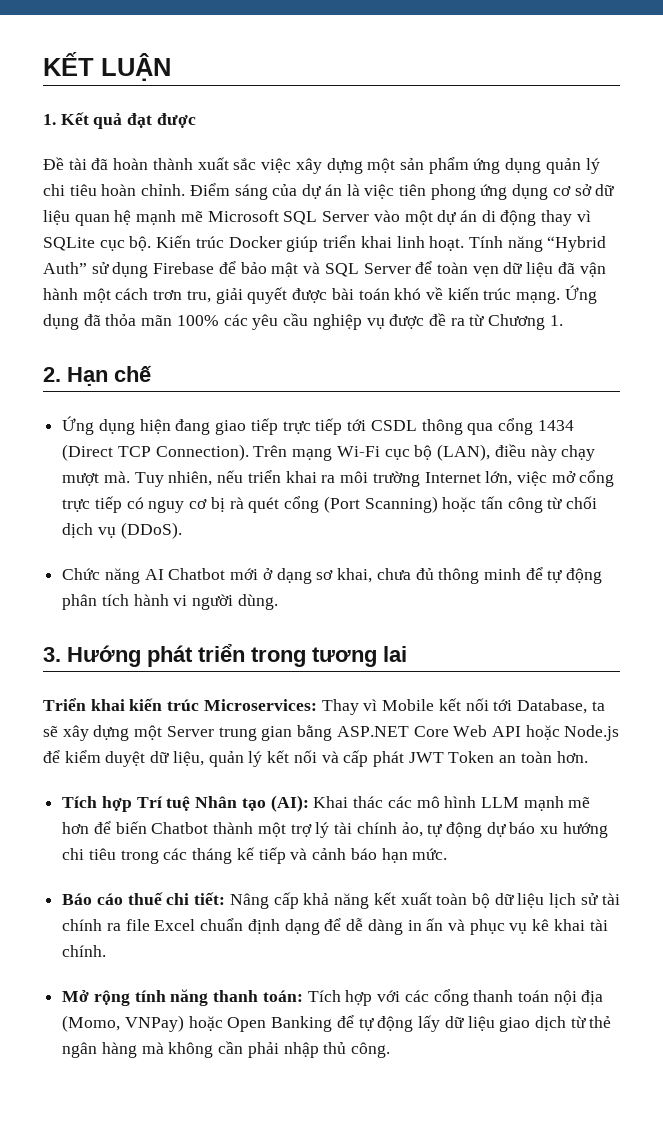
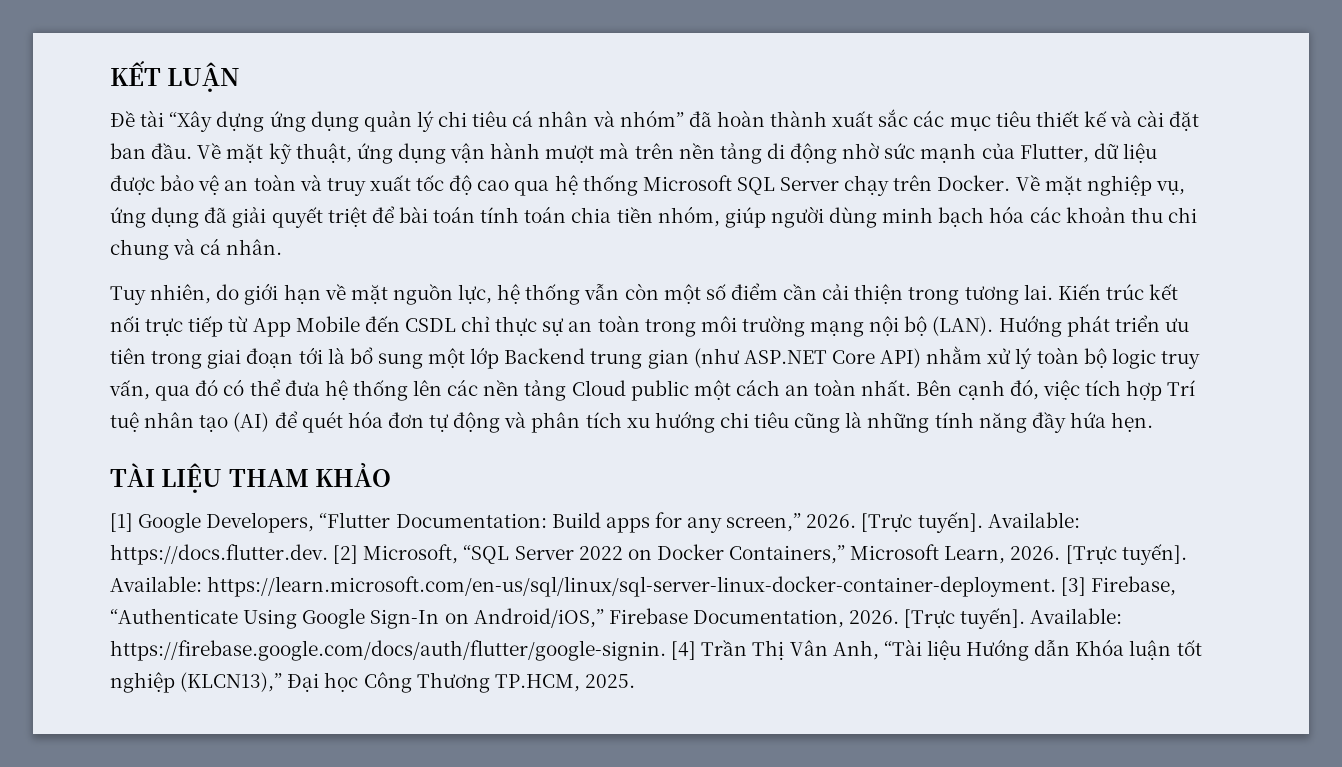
- 1. Kết quả đạt được
- Đề tài đã hoàn thành xuất sắc việc xây dựng một sản phẩm ứng dụng quản lý chi tiêu hoàn chỉnh. Điểm sáng của dự án là việc tiên phong ứng dụng cơ sở dữ liệu quan hệ mạnh mẽ Microsoft SQL Server vào một dự án di động thay vì SQLite cục bộ. Kiến trúc Docker giúp triển khai linh hoạt. Tính năng “Hybrid Auth” sử dụng Firebase để bảo mật và SQL Server để toàn vẹn dữ liệu đã vận hành một cách trơn tru, giải quyết được bài toán khó về kiến trúc mạng. Ứng dụng đã thỏa mãn 100% các yêu cầu nghiệp vụ được đề ra từ Chương 1.
- 2. Hạn chế
- Ứng dụng hiện đang giao tiếp trực tiếp tới CSDL thông qua cổng 1434 (Direct TCP Connection). Trên mạng Wi-Fi cục bộ (LAN), điều này chạy mượt mà. Tuy nhiên, nếu triển khai ra môi trường Internet lớn, việc mở cổng trực tiếp có nguy cơ bị rà quét cổng (Port Scanning) hoặc tấn công từ chối dịch vụ (DDoS).
- Chức năng AI Chatbot mới ở dạng sơ khai, chưa đủ thông minh để tự động phân tích hành vi người dùng.
- 3. Hướng phát triển trong tương lai
- Triển khai kiến trúc Microservices: Thay vì Mobile kết nối tới Database, ta sẽ xây dựng một Server trung gian bằng ASP.NET Core Web API hoặc Node.js để kiểm duyệt dữ liệu, quản lý kết nối và cấp phát JWT Token an toàn hơn.
- Tích hợp Trí tuệ Nhân tạo (AI): Khai thác các mô hình LLM mạnh mẽ hơn để biến Chatbot thành một trợ lý tài chính ảo, tự động dự báo xu hướng chi tiêu trong các tháng kế tiếp và cảnh báo hạn mức.
- Báo cáo thuế chi tiết: Nâng cấp khả năng kết xuất toàn bộ dữ liệu lịch sử tài chính ra file Excel chuẩn định dạng để dễ dàng in ấn và phục vụ kê khai tài chính.
- Mở rộng tính năng thanh toán: Tích hợp với các cổng thanh toán nội địa (Momo, VNPay) hoặc Open Banking để tự động lấy dữ liệu giao dịch từ thẻ ngân hàng mà không cần phải nhập thủ công.
+ Đề tài “Xây dựng ứng dụng quản lý chi tiêu cá nhân và nhóm” đã hoàn thành xuất sắc các mục tiêu thiết kế và cài đặt ban đầu. Về mặt kỹ thuật, ứng dụng vận hành mượt mà trên nền tảng di động nhờ sức mạnh của Flutter, dữ liệu được bảo vệ an toàn và truy xuất tốc độ cao qua hệ thống Microsoft SQL Server chạy trên Docker. Về mặt nghiệp vụ, ứng dụng đã giải quyết triệt để bài toán tính toán chia tiền nhóm, giúp người dùng minh bạch hóa các khoản thu chi chung và cá nhân.
+ Tuy nhiên, do giới hạn về mặt nguồn lực, hệ thống vẫn còn một số điểm cần cải thiện trong tương lai. Kiến trúc kết nối trực tiếp từ App Mobile đến CSDL chỉ thực sự an toàn trong môi trường mạng nội bộ (LAN). Hướng phát triển ưu tiên trong giai đoạn tới là bổ sung một lớp Backend trung gian (như ASP.NET Core API) nhằm xử lý toàn bộ logic truy vấn, qua đó có thể đưa hệ thống lên các nền tảng Cloud public một cách an toàn nhất. Bên cạnh đó, việc tích hợp Trí tuệ nhân tạo (AI) để quét hóa đơn tự động và phân tích xu hướng chi tiêu cũng là những tính năng đầy hứa hẹn.
+ TÀI LIỆU THAM KHẢO
+ [1] Google Developers, “Flutter Documentation: Build apps for any screen,” 2026. [Trực tuyến]. Available: https://docs.flutter.dev. [2] Microsoft, “SQL Server 2022 on Docker Containers,” Microsoft Learn, 2026. [Trực tuyến]. Available: https://learn.microsoft.com/en-us/sql/linux/sql-server-linux-docker-container-deployment. [3] Firebase, “Authenticate Using Google Sign-In on Android/iOS,” Firebase Documentation, 2026. [Trực tuyến]. Available: https://firebase.google.com/docs/auth/flutter/google-signin. [4] Trần Thị Vân Anh, “Tài liệu Hướng dẫn Khóa luận tốt nghiệp (KLCN13),” Đại học Công Thương TP.HCM, 2025.

